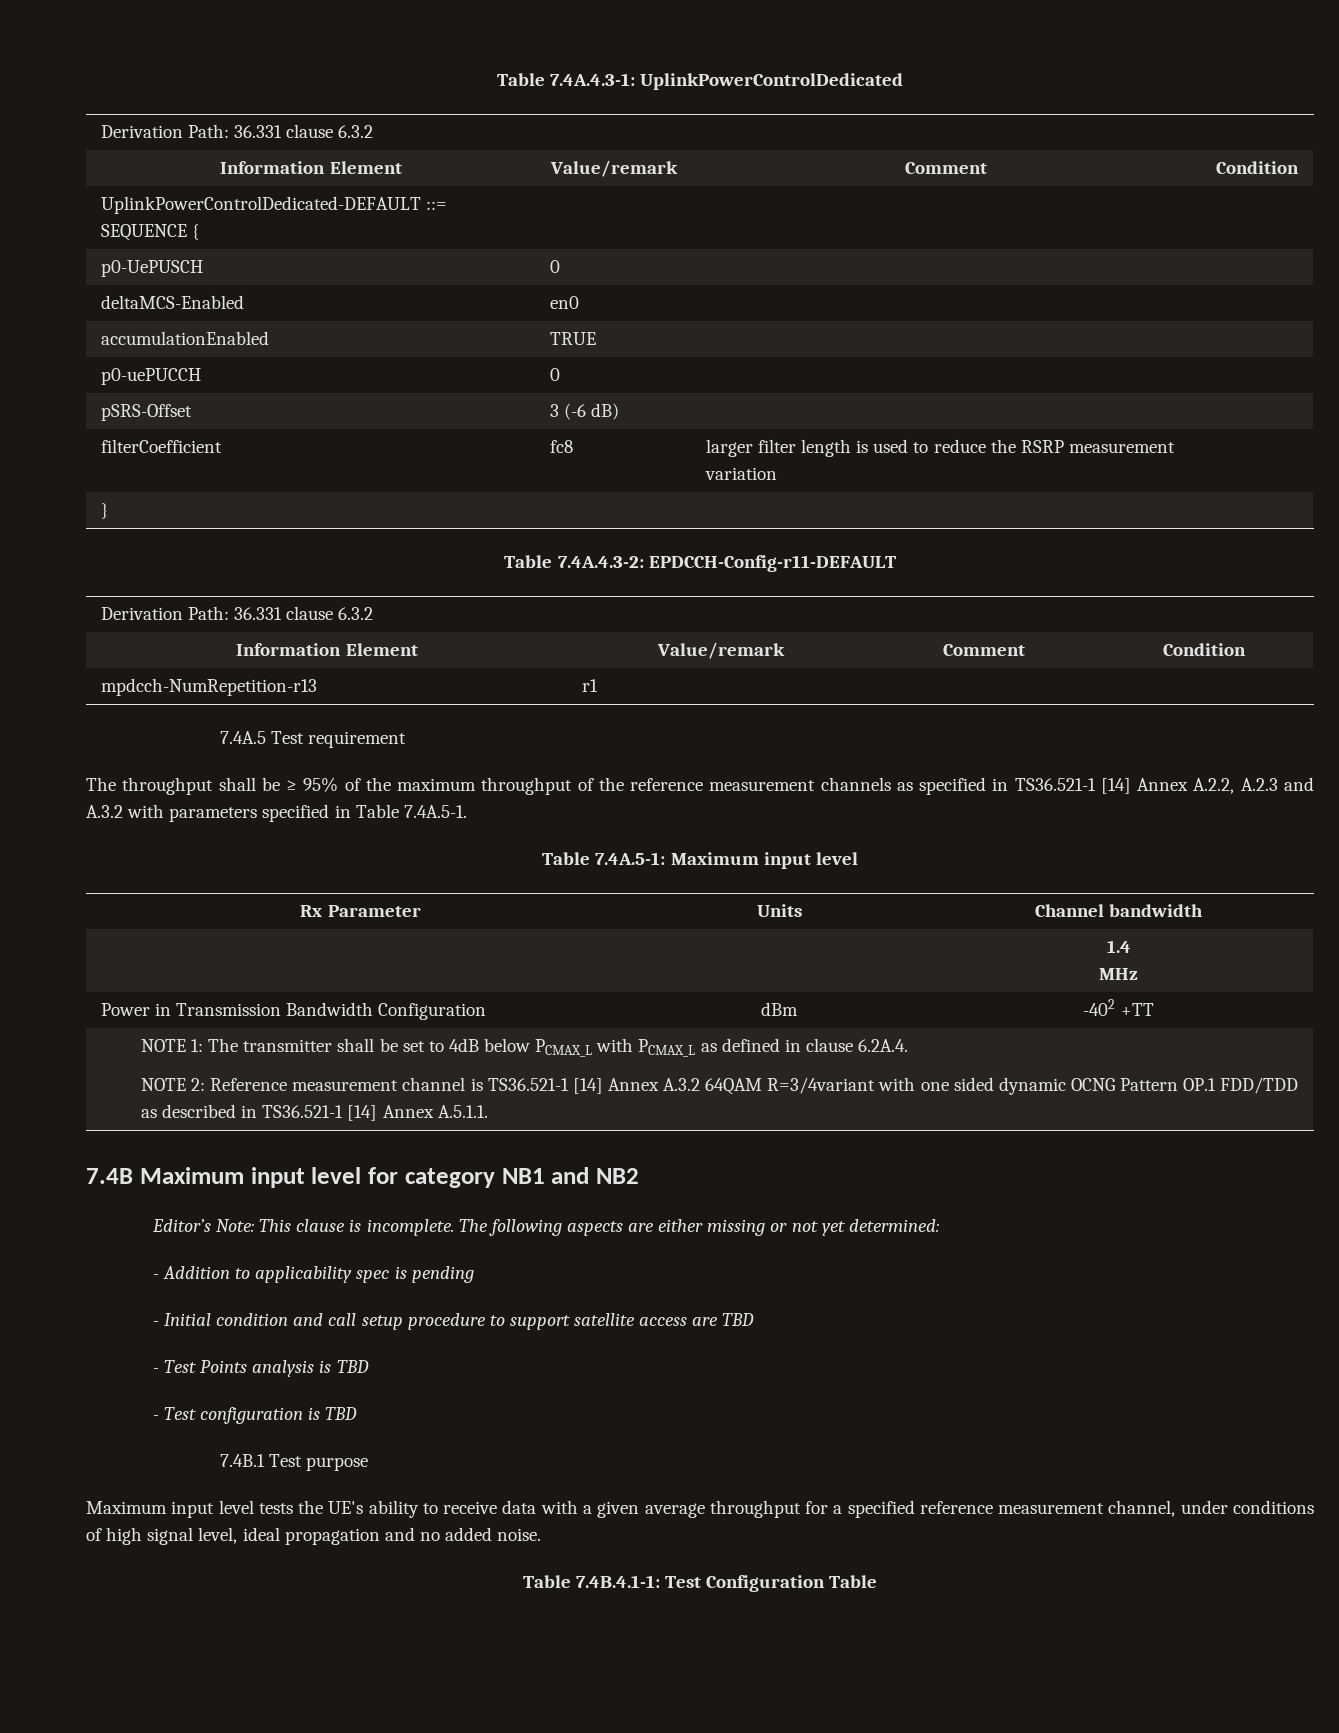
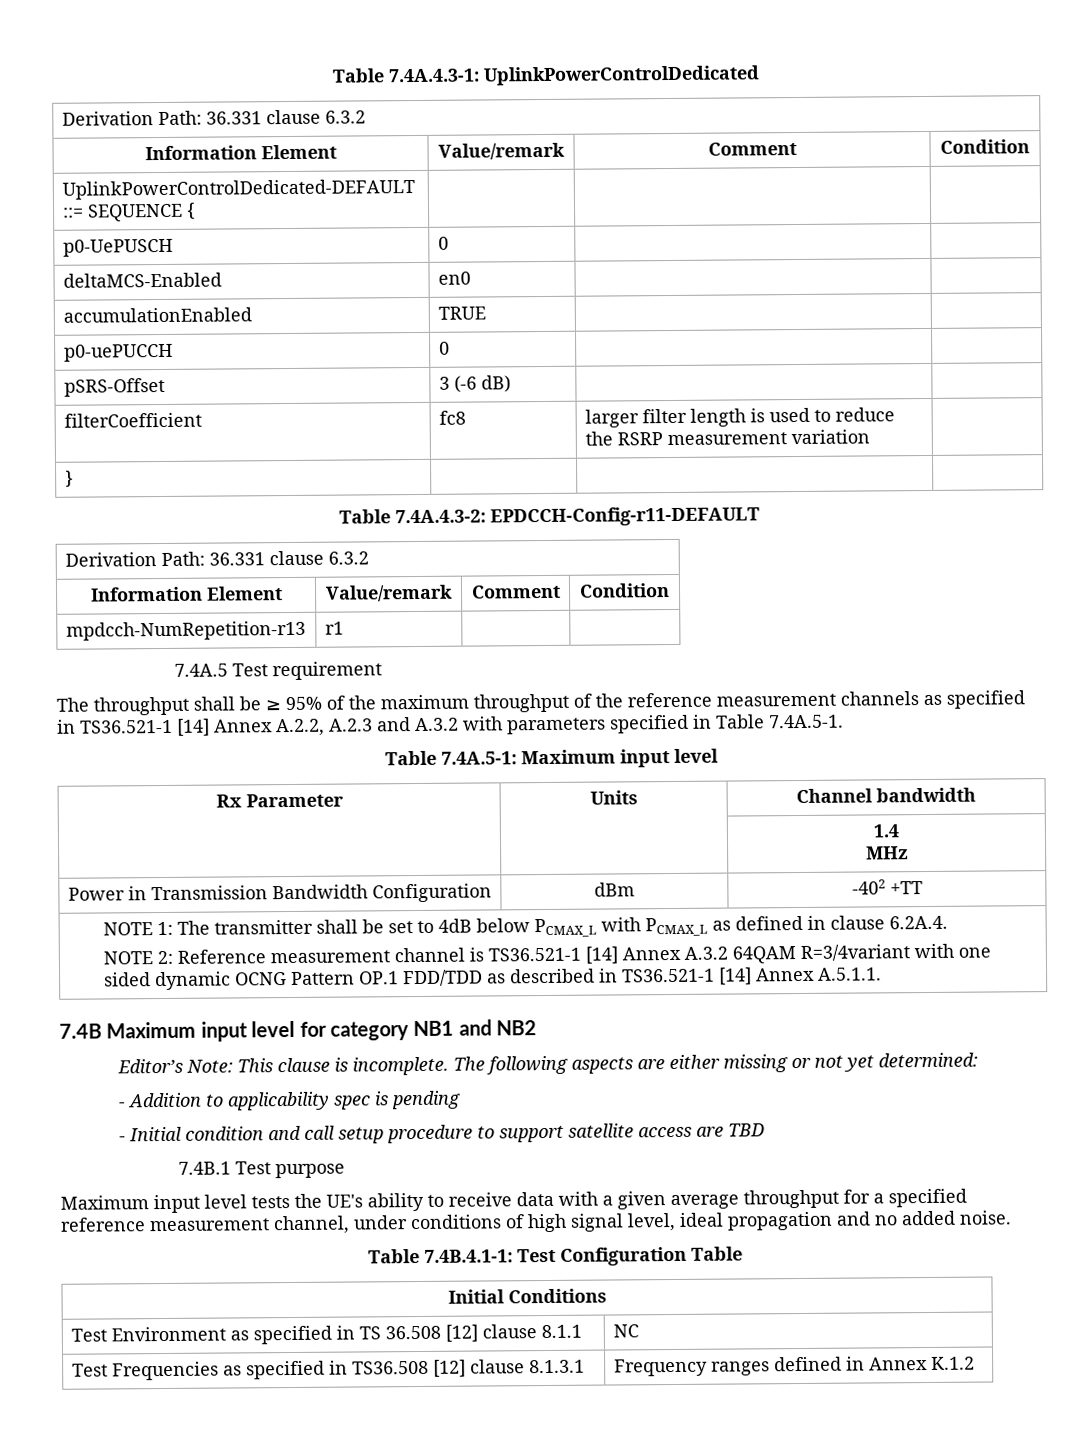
- - Test Points analysis is TBD
- - Test configuration is TBD
+ Initial Conditions
+ Test Environment as specified in TS 36.508 [12] clause 8.1.1 | NC
+ Test Frequencies as specified in TS36.508 [12] clause 8.1.3.1 | Frequency ranges defined in Annex K.1.2

